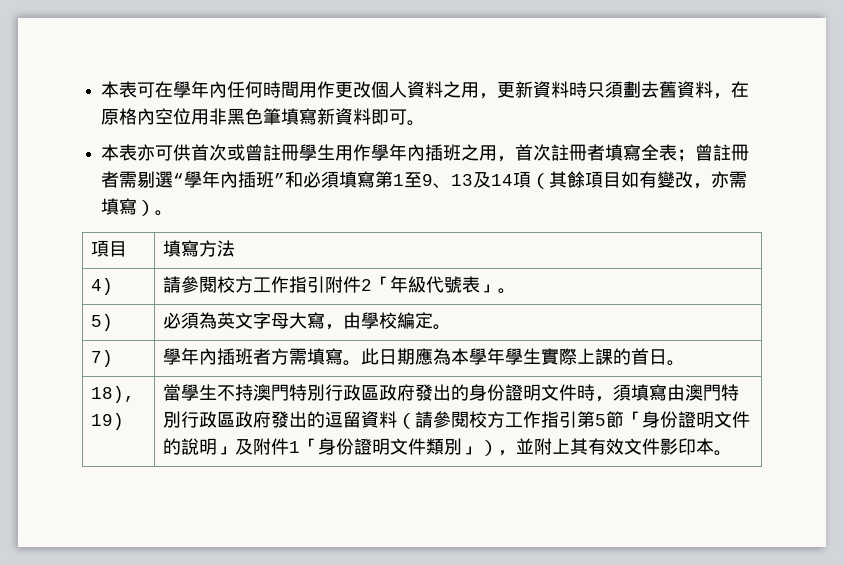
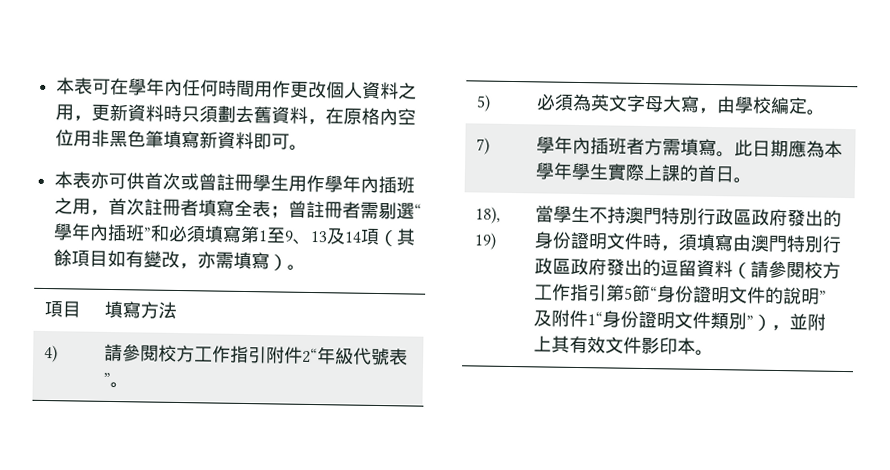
- 4) | 請參閱校方工作指引附件2「年級代號表」。
+ 4) | 請參閱校方工作指引附件2“年級代號表”。
- 當學生不持澳門特別行政區政府發出的身份證明文件時，須填寫由澳門特別行政區政府發出的逗留資料（請參閱校方工作指引第5節「身份證明文件的說明」及附件1「身份證明文件類別」），並附上其有效文件影印本。
+ 當學生不持澳門特別行政區政府發出的身份證明文件時，須填寫由澳門特別行政區政府發出的逗留資料（請參閱校方工作指引第5節“身份證明文件的說明”及附件1“身份證明文件類別”），並附上其有效文件影印本。

